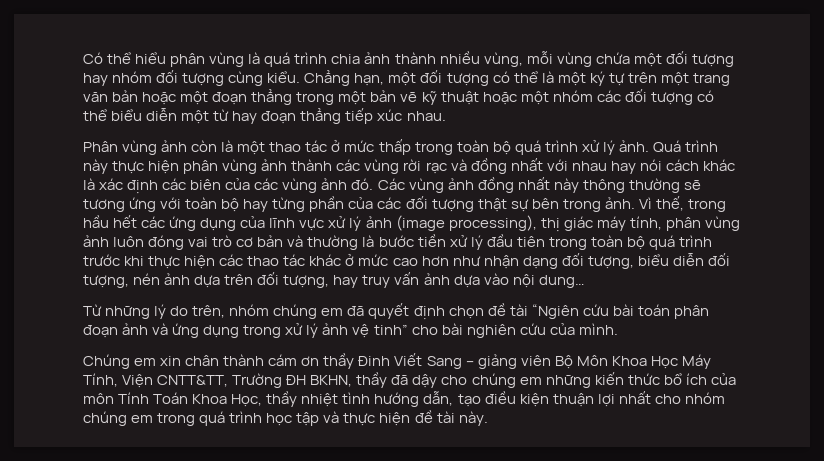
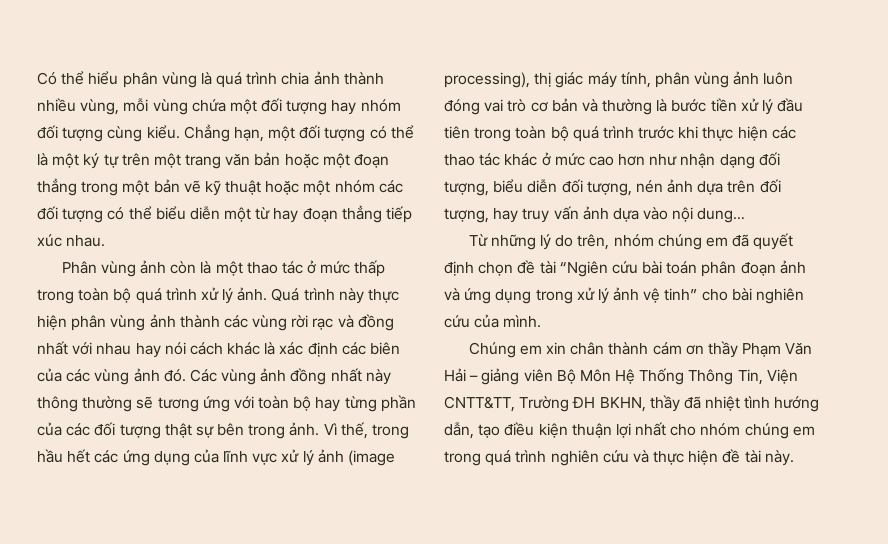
- Chúng em xin chân thành cám ơn thầy Đinh Viết Sang – giảng viên Bộ Môn Khoa Học Máy Tính, Viện CNTT&TT, Trường ĐH BKHN, thầy đã dậy cho chúng em những kiến thức bổ ích của môn Tính Toán Khoa Học, thầy nhiệt tình hướng dẫn, tạo điều kiện thuận lợi nhất cho nhóm chúng em trong quá trình học tập và thực hiện đề tài này.
+ Chúng em xin chân thành cám ơn thầy Phạm Văn Hải – giảng viên Bộ Môn Hệ Thống Thông Tin, Viện CNTT&TT, Trường ĐH BKHN, thầy đã nhiệt tình hướng dẫn, tạo điều kiện thuận lợi nhất cho nhóm chúng em trong quá trình nghiên cứu và thực hiện đề tài này.

